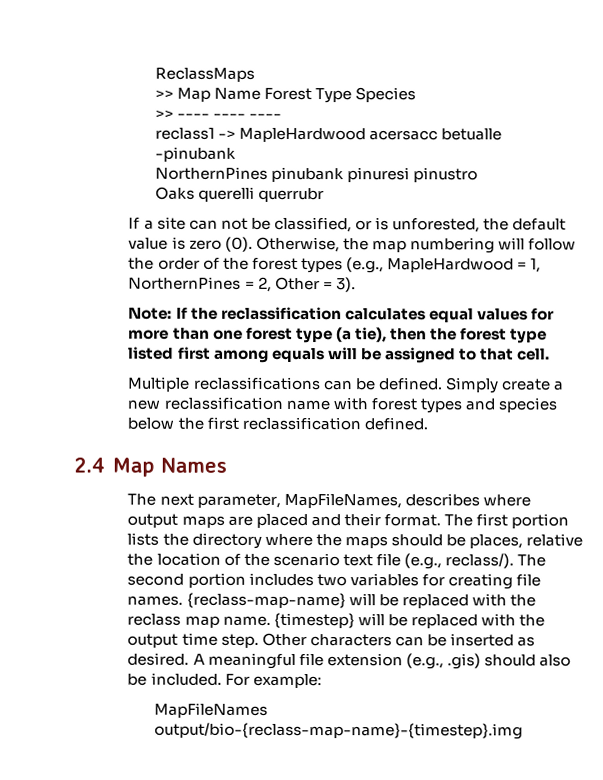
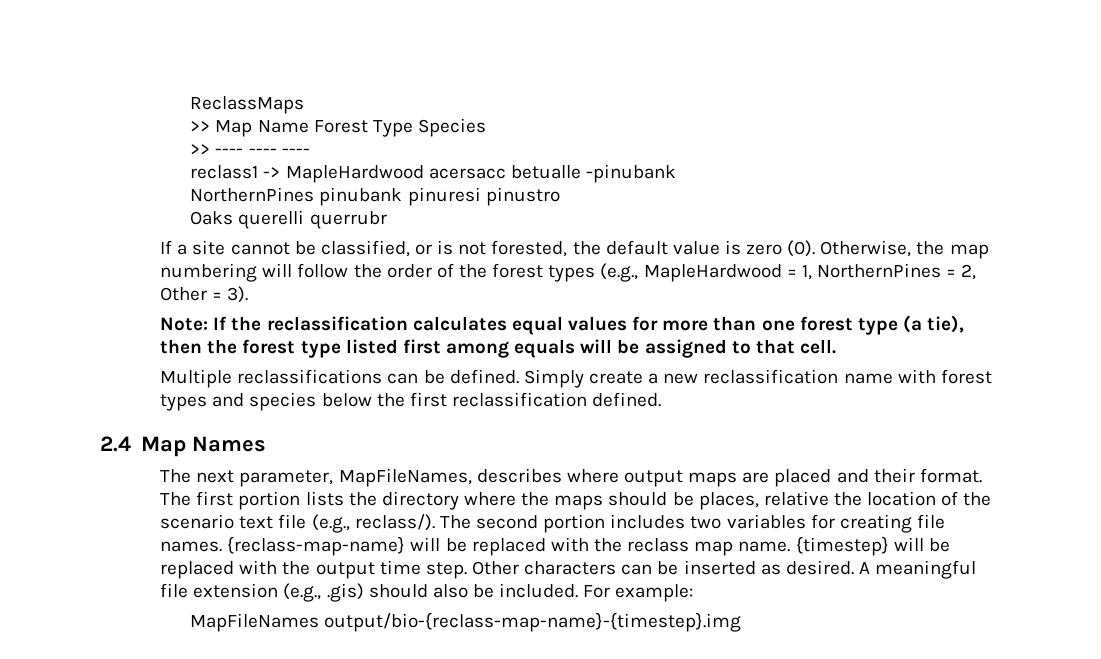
- If a site can not be classified, or is unforested, the default value is zero (0).
+ If a site cannot be classified, or is not forested, the default value is zero (0).

